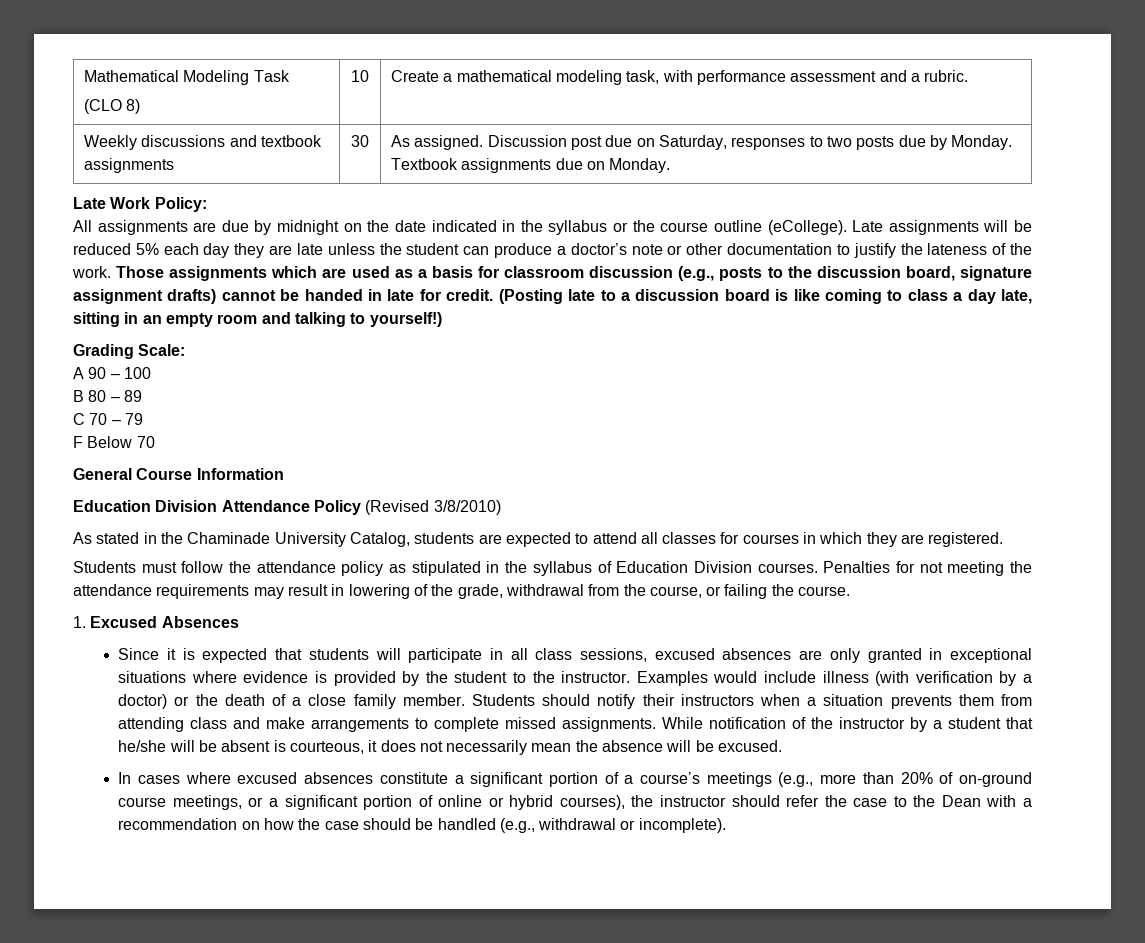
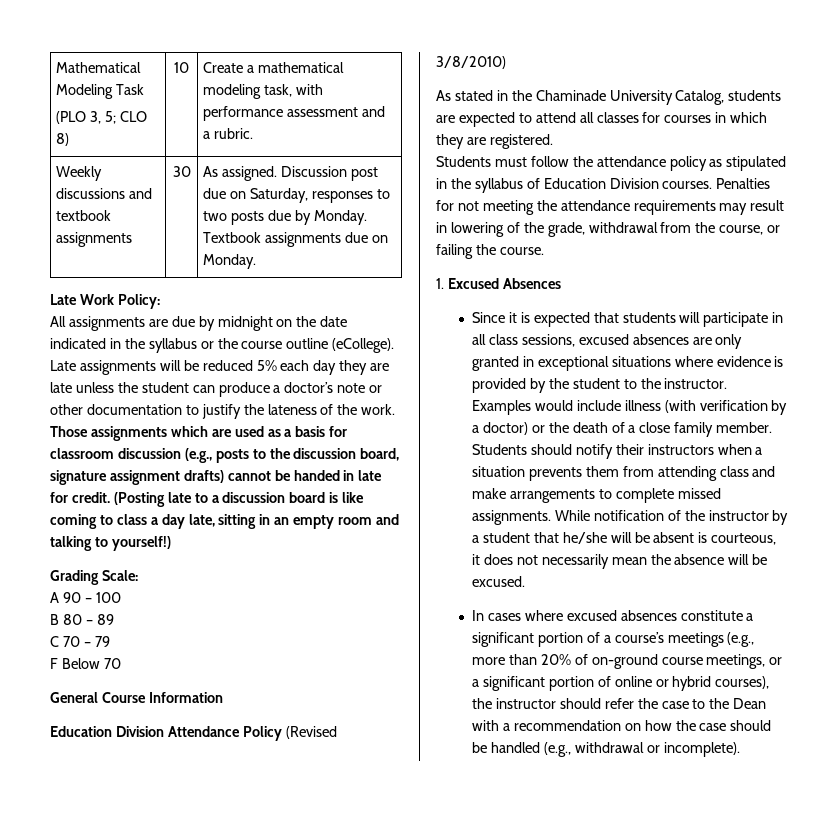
  Mathematical Modeling Task
- (CLO 8) | 10 | Create a mathematical modeling task, with performance assessment and a rubric.
+ (PLO 3, 5; CLO 8) | 10 | Create a mathematical modeling task, with performance assessment and a rubric.

